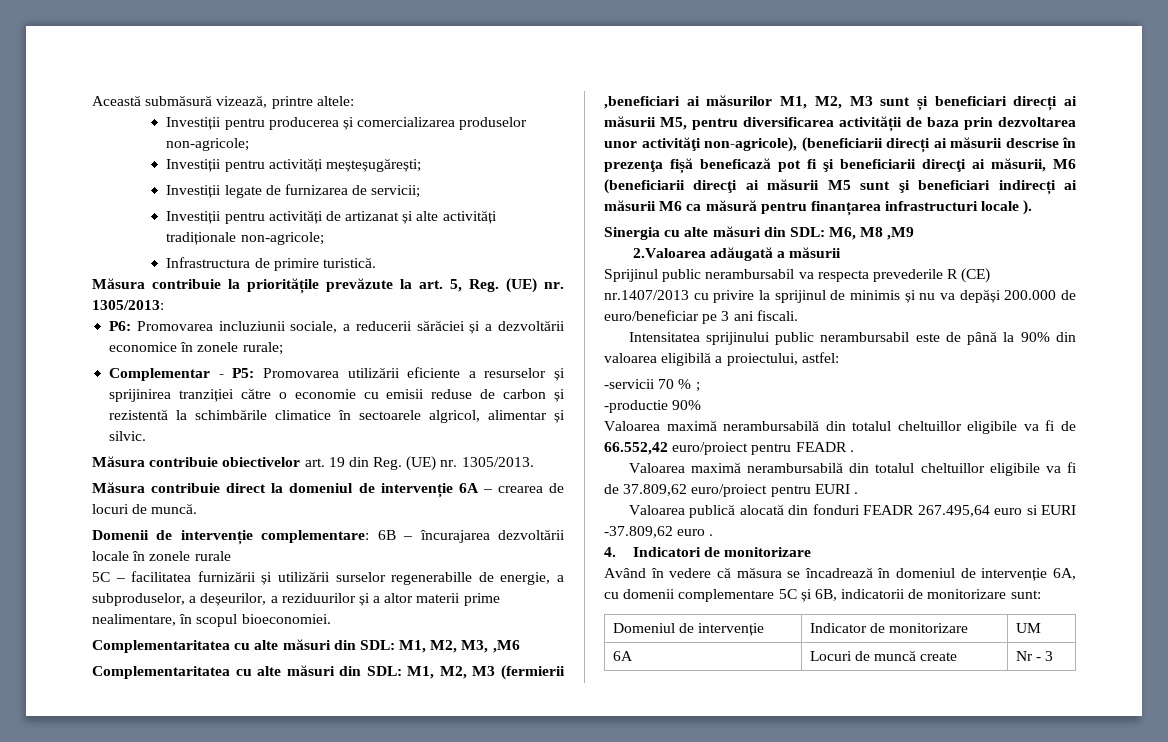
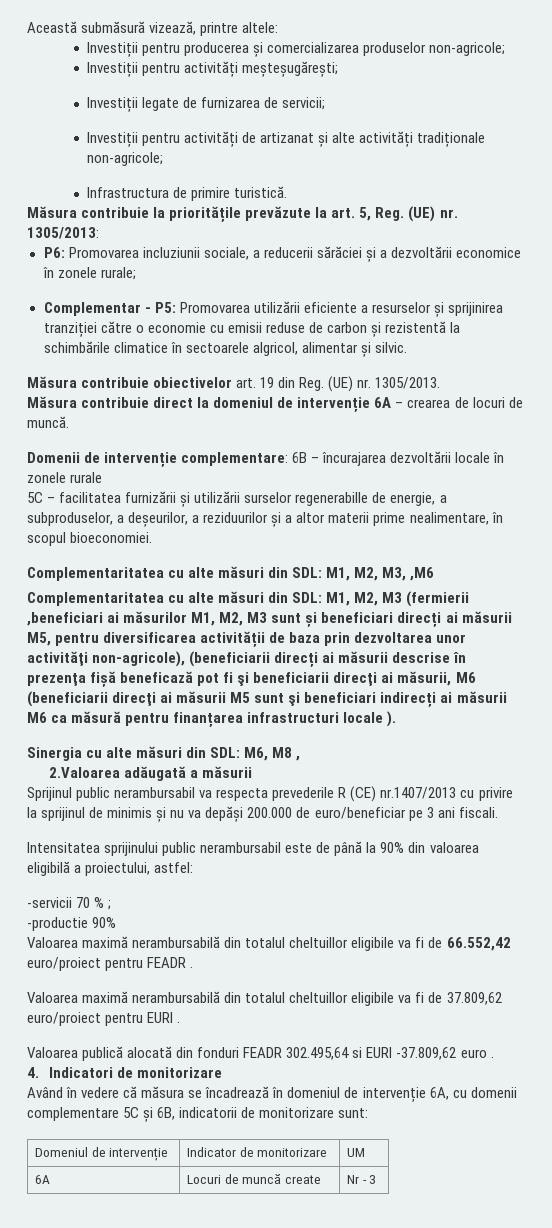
- Sinergia cu alte măsuri din SDL: M6, M8 ,M9
+ Sinergia cu alte măsuri din SDL: M6, M8 ,
- Valoarea publică alocată din fonduri FEADR 267.495,64 euro si EURI -37.809,62 euro .
+ Valoarea publică alocată din fonduri FEADR 302.495,64 si EURI -37.809,62 euro .

